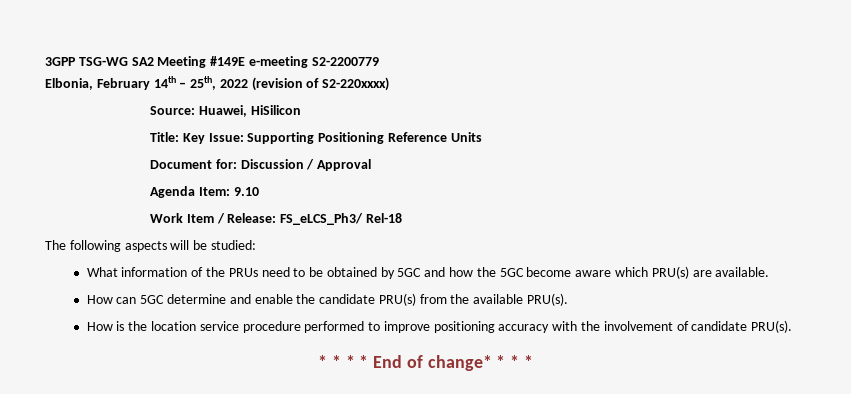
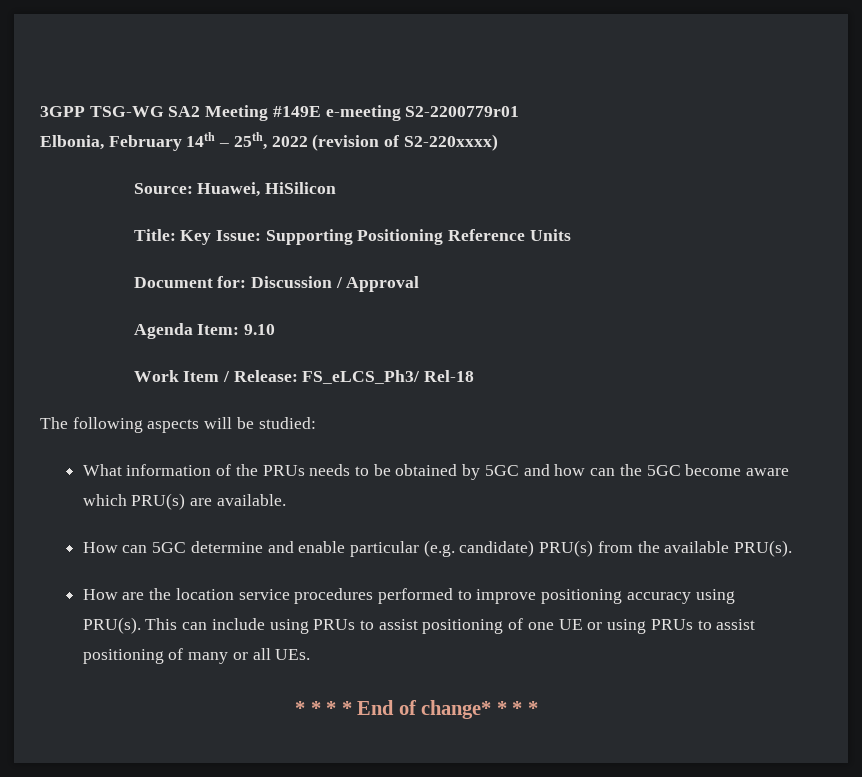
- 3GPP TSG-WG SA2 Meeting #149E e-meeting S2-2200779
+ 3GPP TSG-WG SA2 Meeting #149E e-meeting S2-2200779r01
- What information of the PRUs need to be obtained by 5GC and how the 5GC become aware which PRU(s) are available.
+ What information of the PRUs needs to be obtained by 5GC and how can the 5GC become aware which PRU(s) are available.
- How can 5GC determine and enable the candidate PRU(s) from the available PRU(s).
+ How can 5GC determine and enable particular (e.g. candidate) PRU(s) from the available PRU(s).
- How is the location service procedure performed to improve positioning accuracy with the involvement of candidate PRU(s).
+ How are the location service procedures performed to improve positioning accuracy using PRU(s). This can include using PRUs to assist positioning of one UE or using PRUs to assist positioning of many or all UEs.

